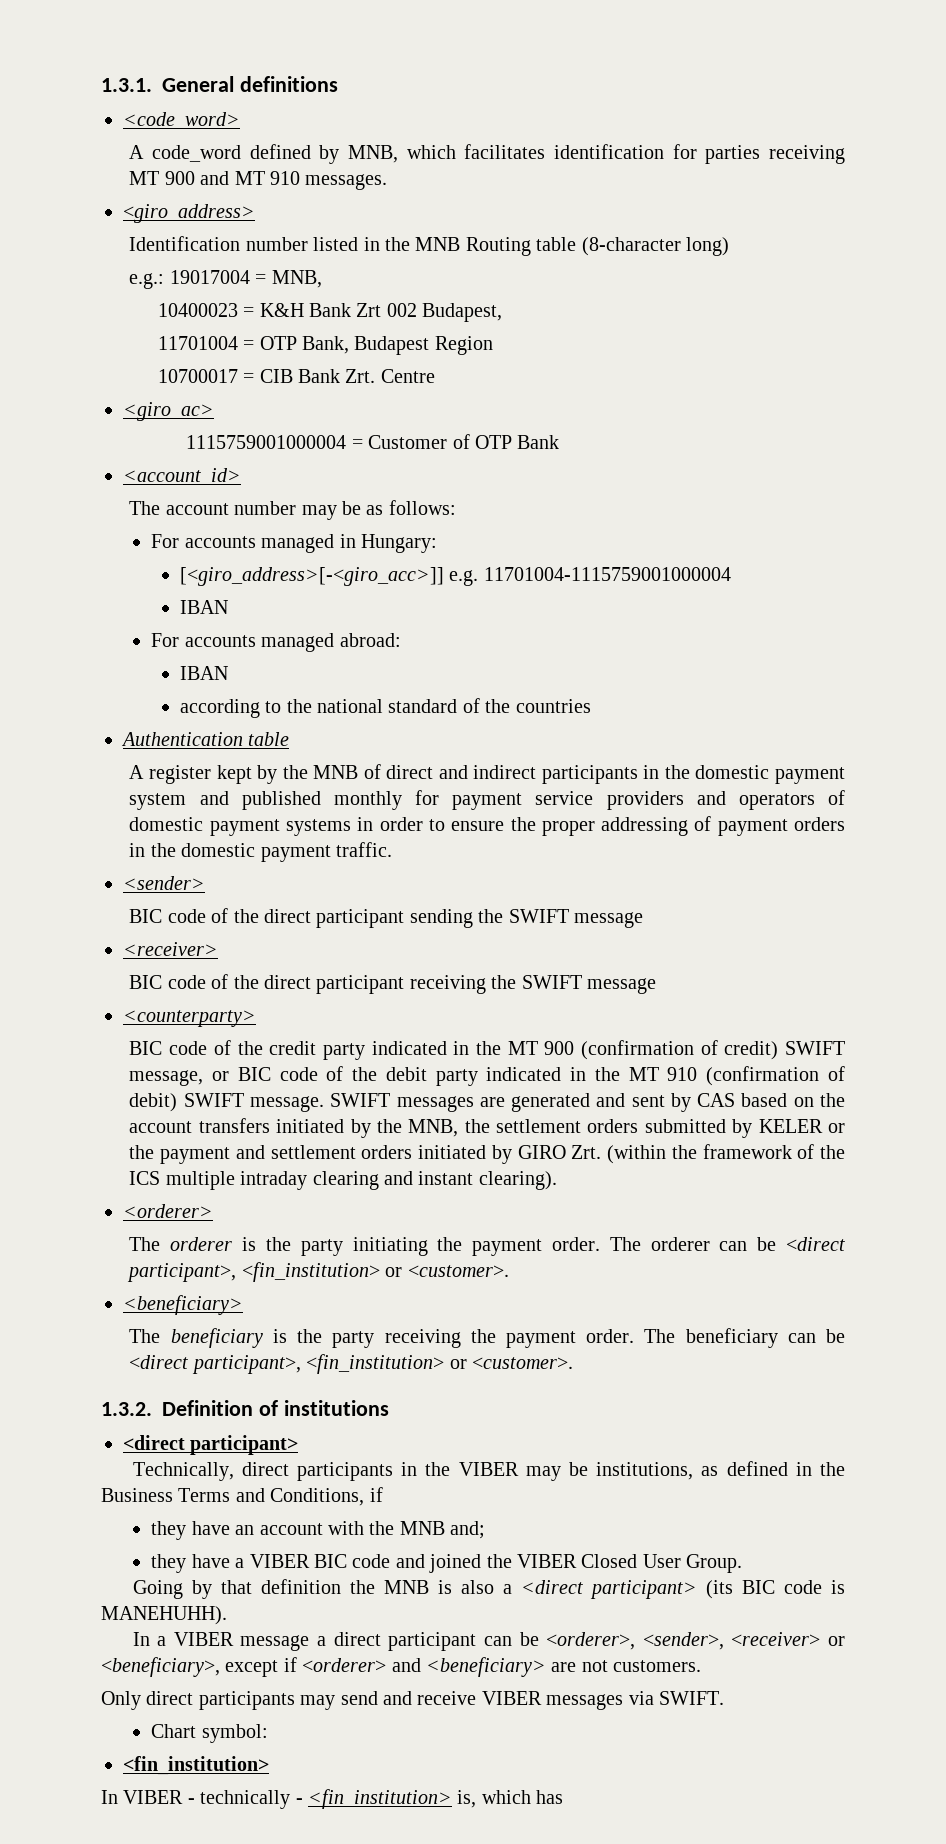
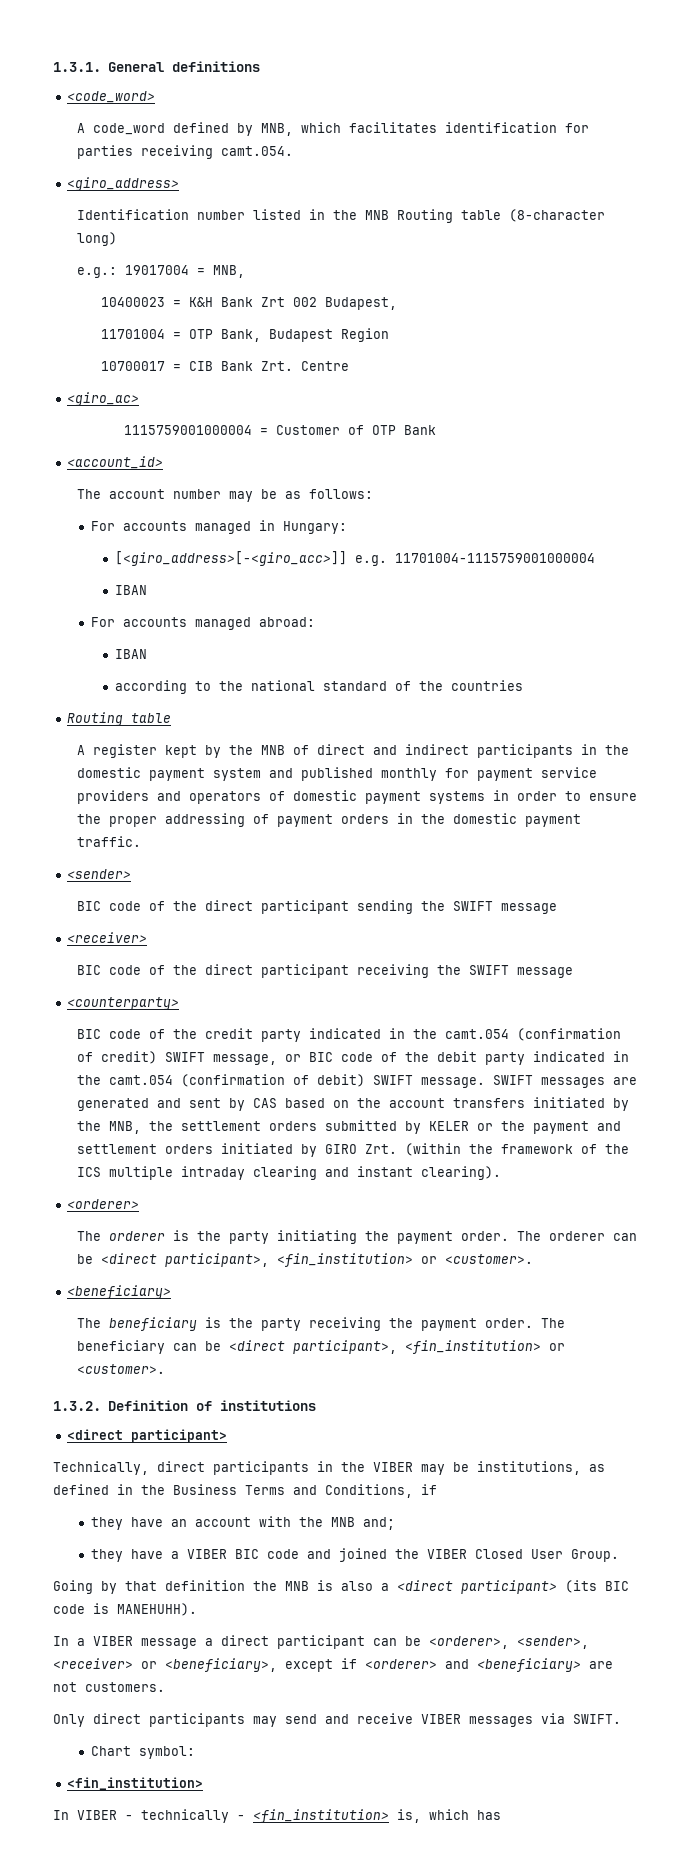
- A code_word defined by MNB, which facilitates identification for parties receiving MT 900 and MT 910 messages.
+ A code_word defined by MNB, which facilitates identification for parties receiving camt.054.
  according to the national standard of the countries
- Authentication table
+ Routing table
- BIC code of the credit party indicated in the MT 900 (confirmation of credit) SWIFT message, or BIC code of the debit party indicated in the MT 910 (confirmation of debit) SWIFT message.
+ BIC code of the credit party indicated in the camt.054 (confirmation of credit) SWIFT message, or BIC code of the debit party indicated in the camt.054 (confirmation of debit) SWIFT message.

